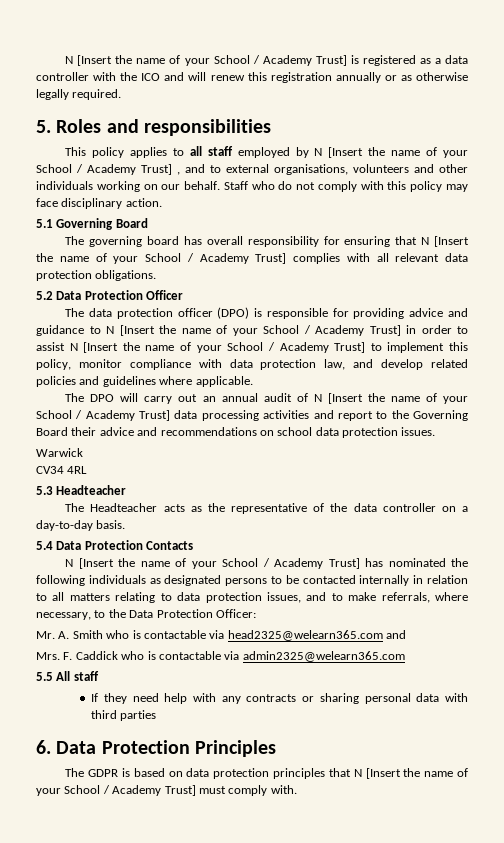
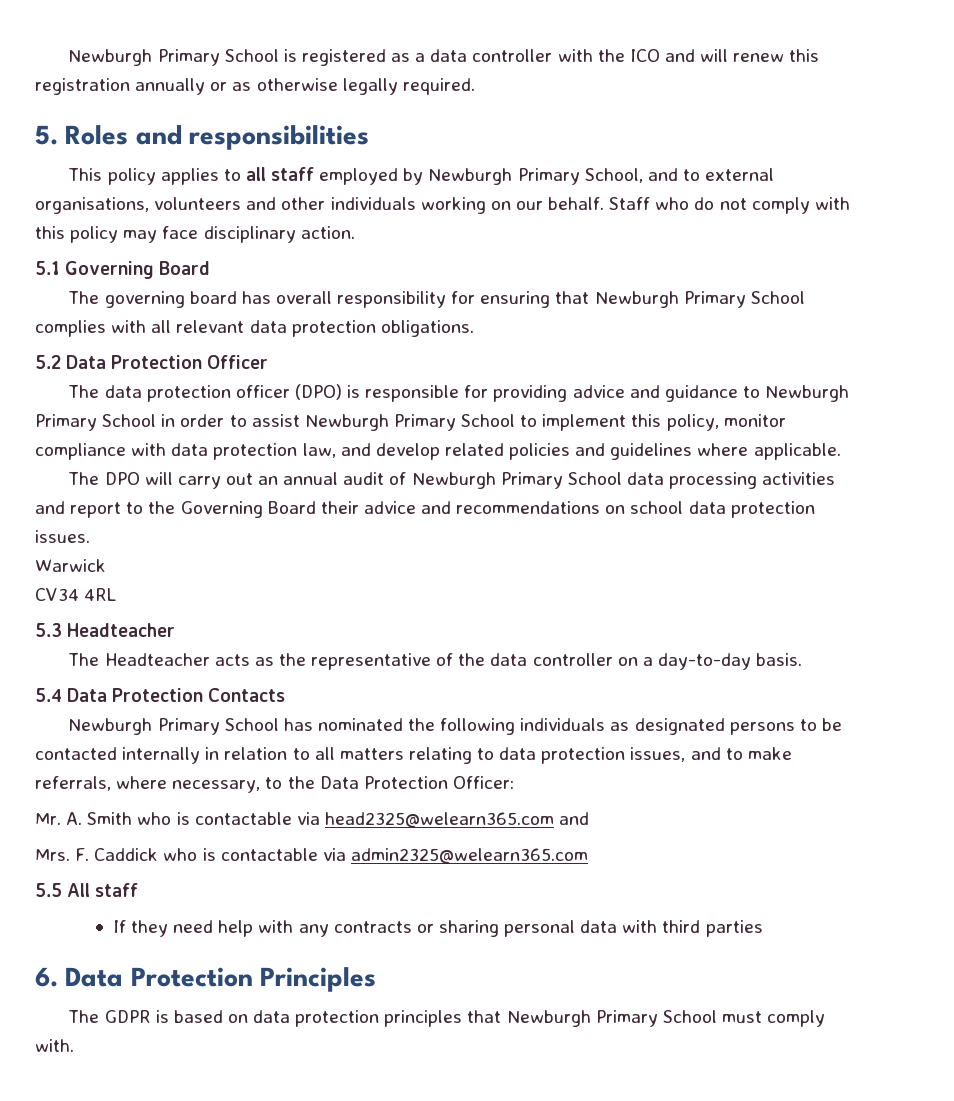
- N [Insert the name of your School / Academy Trust] is registered as a data controller with the ICO and will renew this registration annually or as otherwise legally required.
+ Newburgh Primary School is registered as a data controller with the ICO and will renew this registration annually or as otherwise legally required.
- This policy applies to all staff employed by N [Insert the name of your School / Academy Trust] , and to external organisations, volunteers and other individuals working on our behalf.
+ This policy applies to all staff employed by Newburgh Primary School, and to external organisations, volunteers and other individuals working on our behalf.
- The governing board has overall responsibility for ensuring that N [Insert the name of your School / Academy Trust] complies with all relevant data protection obligations.
+ The governing board has overall responsibility for ensuring that Newburgh Primary School complies with all relevant data protection obligations.
- The data protection officer (DPO) is responsible for providing advice and guidance to N [Insert the name of your School / Academy Trust] in order to assist N [Insert the name of your School / Academy Trust] to implement this policy, monitor compliance with data protection law, and develop related policies and guidelines where applicable.
+ The data protection officer (DPO) is responsible for providing advice and guidance to Newburgh Primary School in order to assist Newburgh Primary School to implement this policy, monitor compliance with data protection law, and develop related policies and guidelines where applicable.
- The DPO will carry out an annual audit of N [Insert the name of your School / Academy Trust] data processing activities and report to the Governing Board their advice and recommendations on school data protection issues.
+ The DPO will carry out an annual audit of Newburgh Primary School data processing activities and report to the Governing Board their advice and recommendations on school data protection issues.
- N [Insert the name of your School / Academy Trust] has nominated the following individuals as designated persons to be contacted internally in relation to all matters relating to data protection issues, and to make referrals, where necessary, to the Data Protection Officer:
+ Newburgh Primary School has nominated the following individuals as designated persons to be contacted internally in relation to all matters relating to data protection issues, and to make referrals, where necessary, to the Data Protection Officer:
- The GDPR is based on data protection principles that N [Insert the name of your School / Academy Trust] must comply with.
+ The GDPR is based on data protection principles that Newburgh Primary School must comply with.

